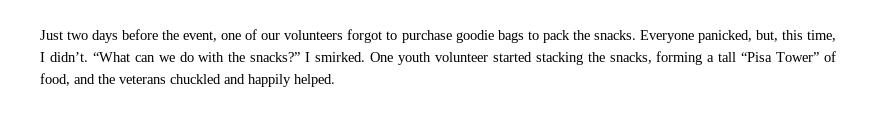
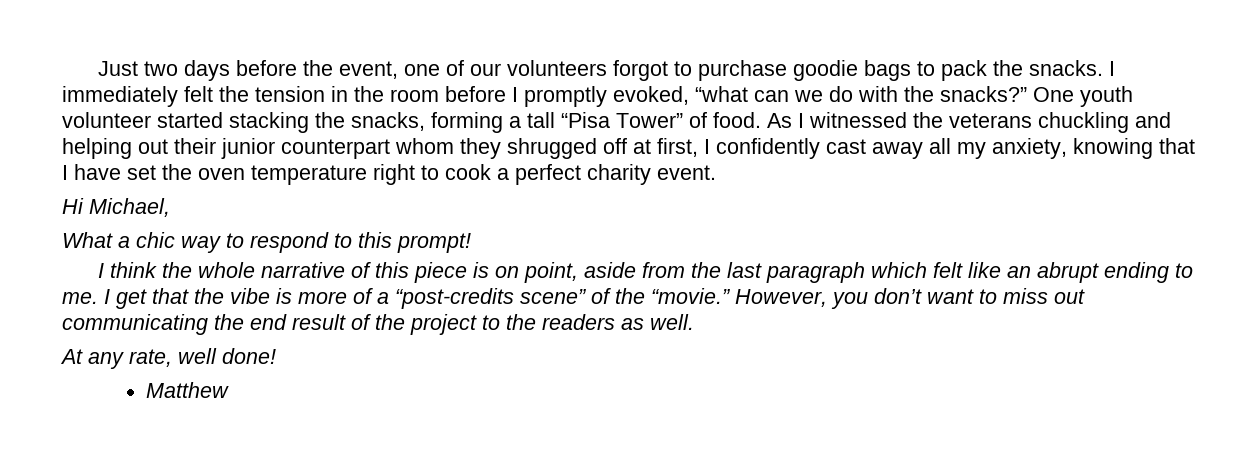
- Everyone panicked, but, this time, I didn’t. “What can we do with the snacks?”
+ I immediately felt the tension in the room before I promptly evoked, “what can we do with the snacks?”
- I smirked.
- One youth volunteer started stacking the snacks, forming a tall “Pisa Tower” of food, and the veterans chuckled and happily helped.
+ One youth volunteer started stacking the snacks, forming a tall “Pisa Tower” of food. As I witnessed the veterans chuckling and helping out their junior counterpart whom they shrugged off at first, I confidently cast away all my anxiety, knowing that I have set the oven temperature right to cook a perfect charity event.
+ Hi Michael,
+ What a chic way to respond to this prompt!
+ I think the whole narrative of this piece is on point, aside from the last paragraph which felt like an abrupt ending to me. I get that the vibe is more of a “post-credits scene” of the “movie.” However, you don’t want to miss out communicating the end result of the project to the readers as well.
+ At any rate, well done!
+ Matthew

